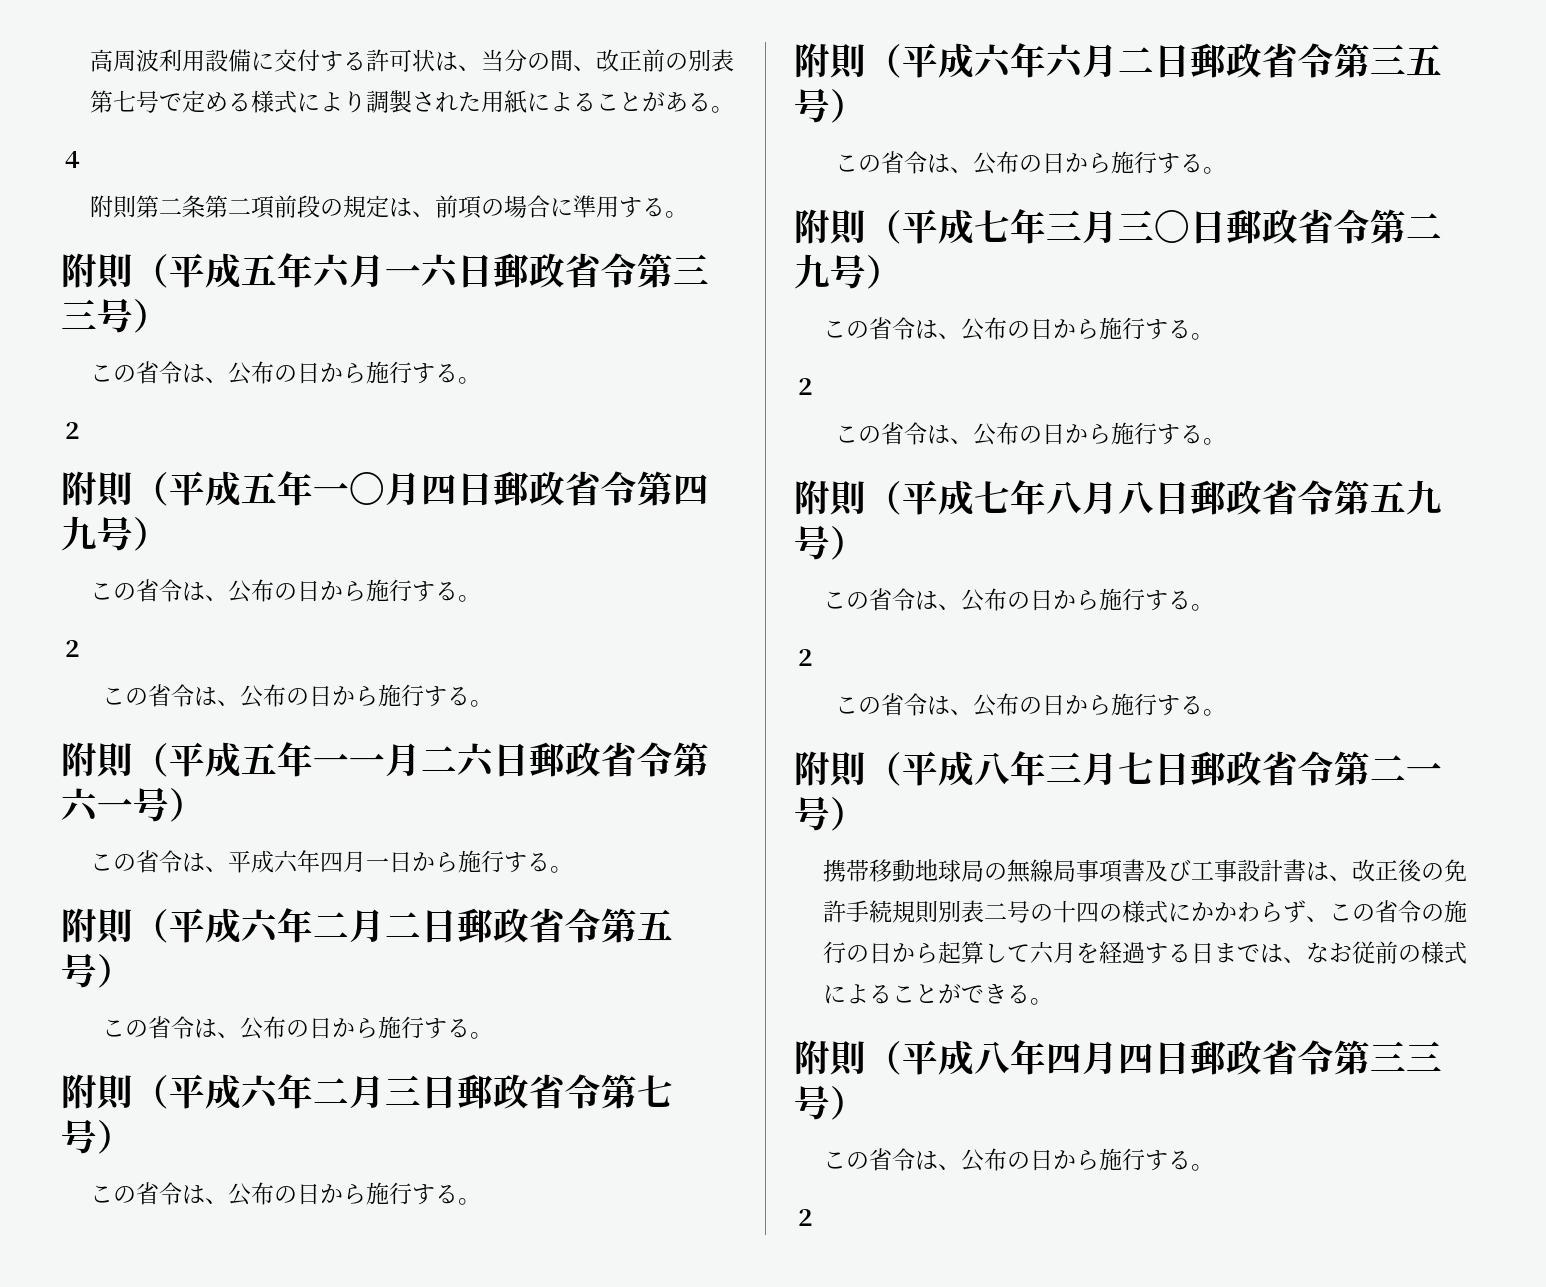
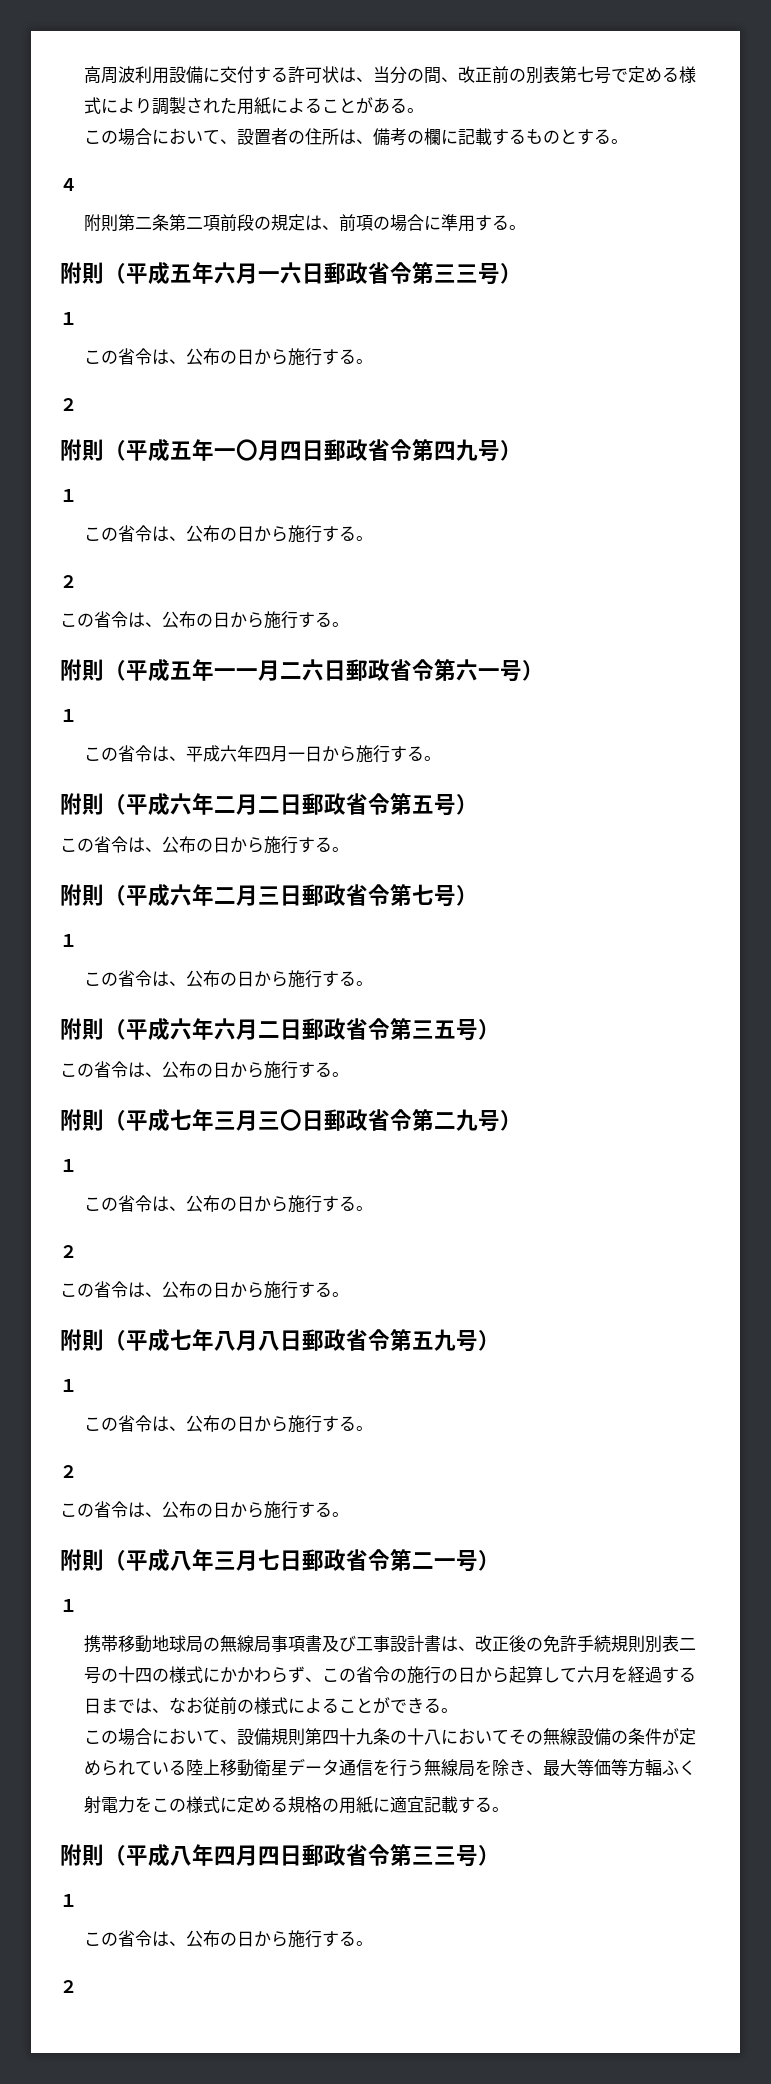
+ この場合において、設置者の住所は、備考の欄に記載するものとする。
  附則（平成五年六月一六日郵政省令第三三号）
+ １
  附則（平成五年一〇月四日郵政省令第四九号）
+ １
  附則（平成五年一一月二六日郵政省令第六一号）
+ １
  附則（平成六年二月三日郵政省令第七号）
+ １
  附則（平成七年三月三〇日郵政省令第二九号）
+ １
  附則（平成七年八月八日郵政省令第五九号）
+ １
  附則（平成八年三月七日郵政省令第二一号）
+ １
+ この場合において、設備規則第四十九条の十八においてその無線設備の条件が定められている陸上移動衛星データ通信を行う無線局を除き、最大等価等方輻ふく
+ 射電力をこの様式に定める規格の用紙に適宜記載する。
  附則（平成八年四月四日郵政省令第三三号）
+ １

